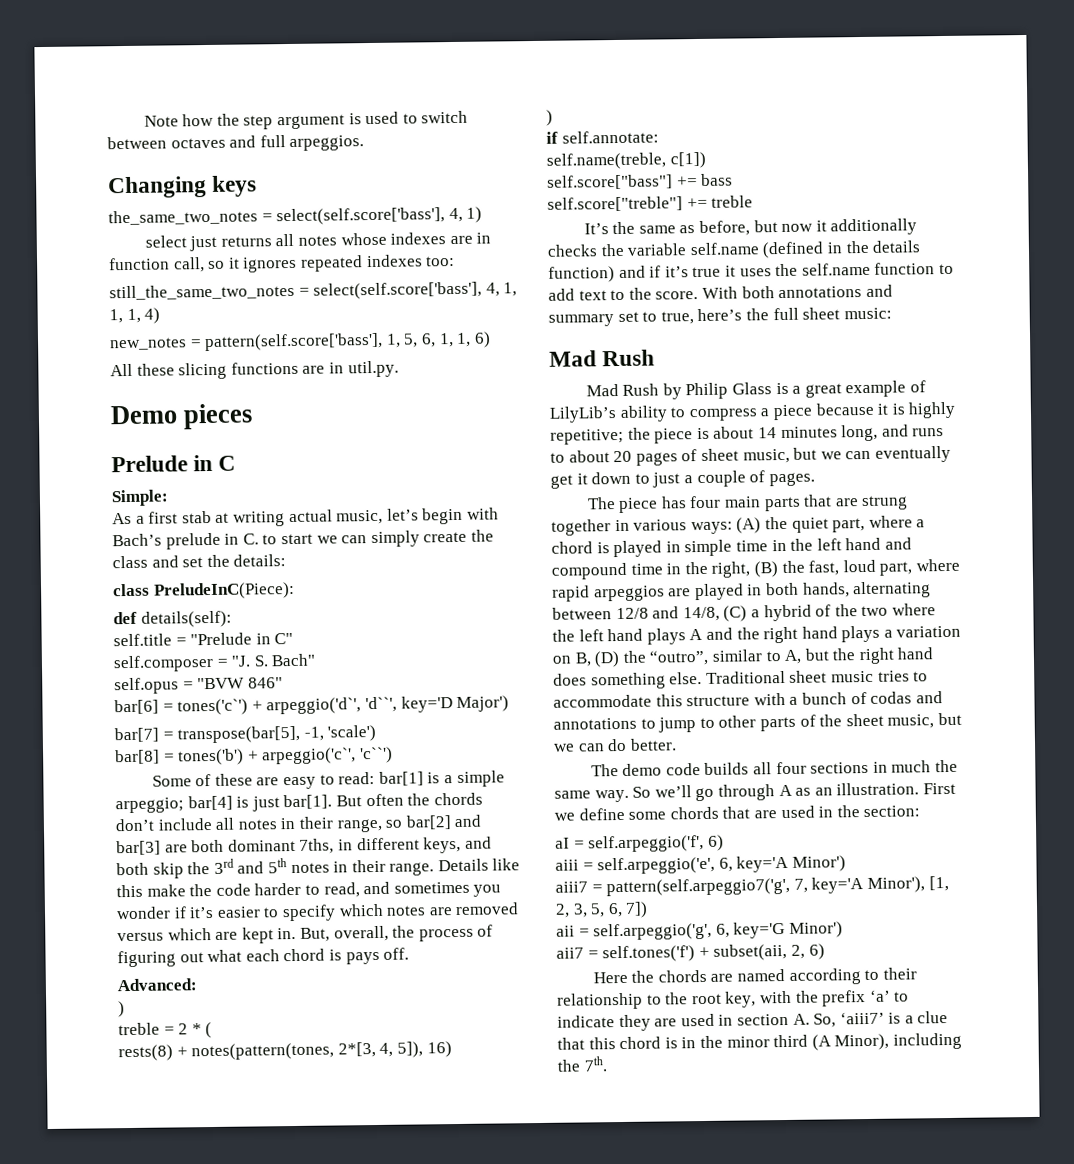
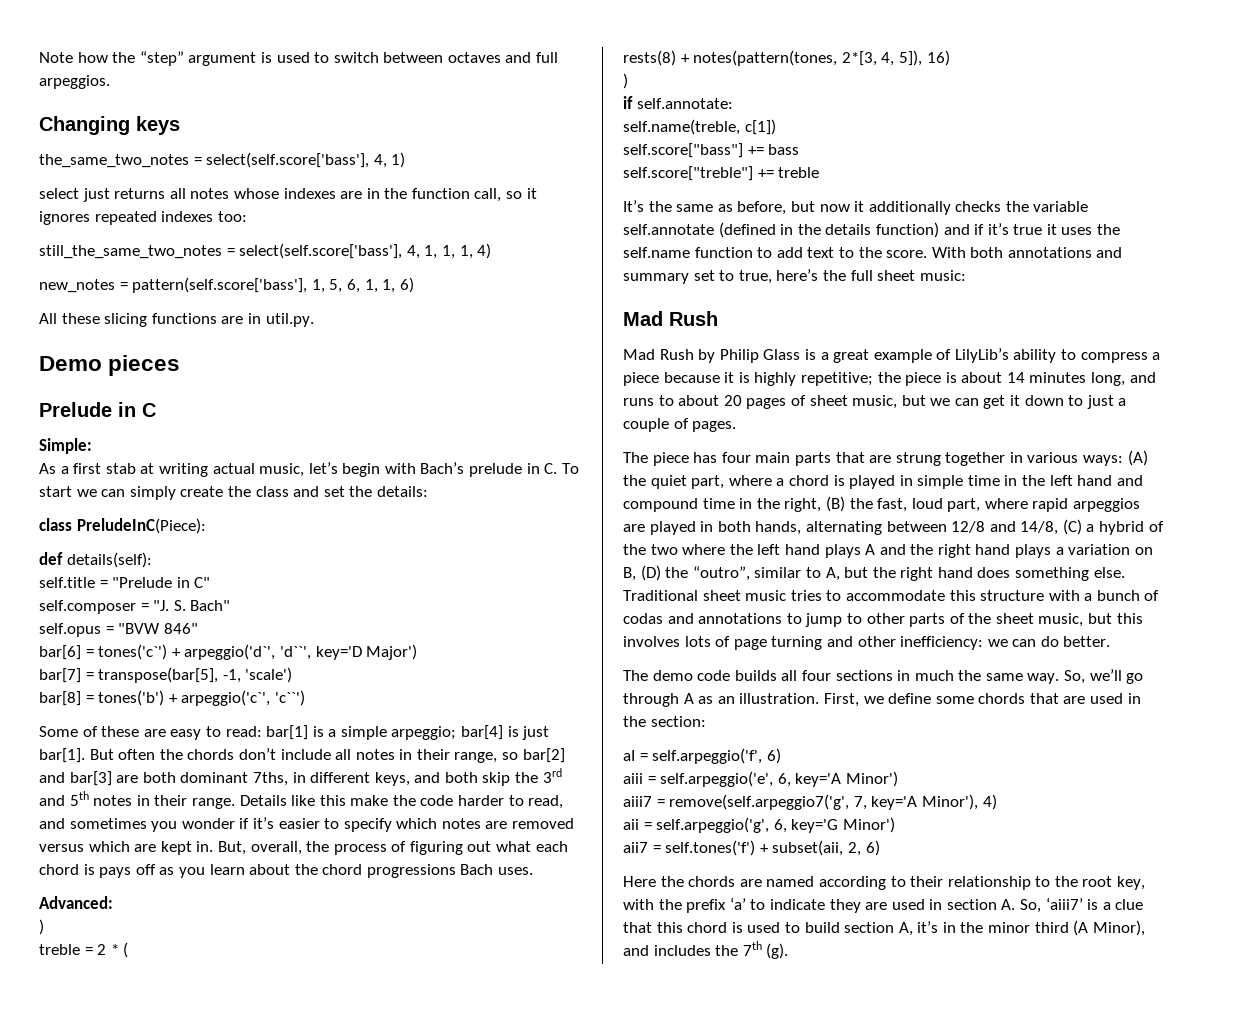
- Note how the step argument is used to switch between octaves and full arpeggios.
+ Note how the “step” argument is used to switch between octaves and full arpeggios.
- select just returns all notes whose indexes are in function call, so it ignores repeated indexes too:
+ select just returns all notes whose indexes are in the function call, so it ignores repeated indexes too:
- As a first stab at writing actual music, let’s begin with Bach’s prelude in C. to start we can simply create the class and set the details:
+ As a first stab at writing actual music, let’s begin with Bach’s prelude in C. To start we can simply create the class and set the details:
- But, overall, the process of figuring out what each chord is pays off.
+ But, overall, the process of figuring out what each chord is pays off as you learn about the chord progressions Bach uses.
- It’s the same as before, but now it additionally checks the variable self.name (defined in the details function) and if it’s true it uses the self.name function to add text to the score.
+ It’s the same as before, but now it additionally checks the variable self.annotate (defined in the details function) and if it’s true it uses the self.name function to add text to the score.
- Mad Rush by Philip Glass is a great example of LilyLib’s ability to compress a piece because it is highly repetitive; the piece is about 14 minutes long, and runs to about 20 pages of sheet music, but we can eventually get it down to just a couple of pages.
+ Mad Rush by Philip Glass is a great example of LilyLib’s ability to compress a piece because it is highly repetitive; the piece is about 14 minutes long, and runs to about 20 pages of sheet music, but we can get it down to just a couple of pages.
- Traditional sheet music tries to accommodate this structure with a bunch of codas and annotations to jump to other parts of the sheet music, but we can do better.
+ Traditional sheet music tries to accommodate this structure with a bunch of codas and annotations to jump to other parts of the sheet music, but this involves lots of page turning and other inefficiency: we can do better.
- So we’ll go through A as an illustration.
+ So, we’ll go through A as an illustration.
- First we define some chords that are used in the section:
+ First, we define some chords that are used in the section:
- aiii7 = pattern(self.arpeggio7('g', 7, key='A Minor'), [1, 2, 3, 5, 6, 7])
+ aiii7 = remove(self.arpeggio7('g', 7, key='A Minor'), 4)
- Here the chords are named according to their relationship to the root key, with the prefix ‘a’ to indicate they are used in section A. So, ‘aiii7’ is a clue that this chord is in the minor third (A Minor), including the 7th.
+ Here the chords are named according to their relationship to the root key, with the prefix ‘a’ to indicate they are used in section A. So, ‘aiii7’ is a clue that this chord is used to build section A, it’s in the minor third (A Minor), and includes the 7th (g).

